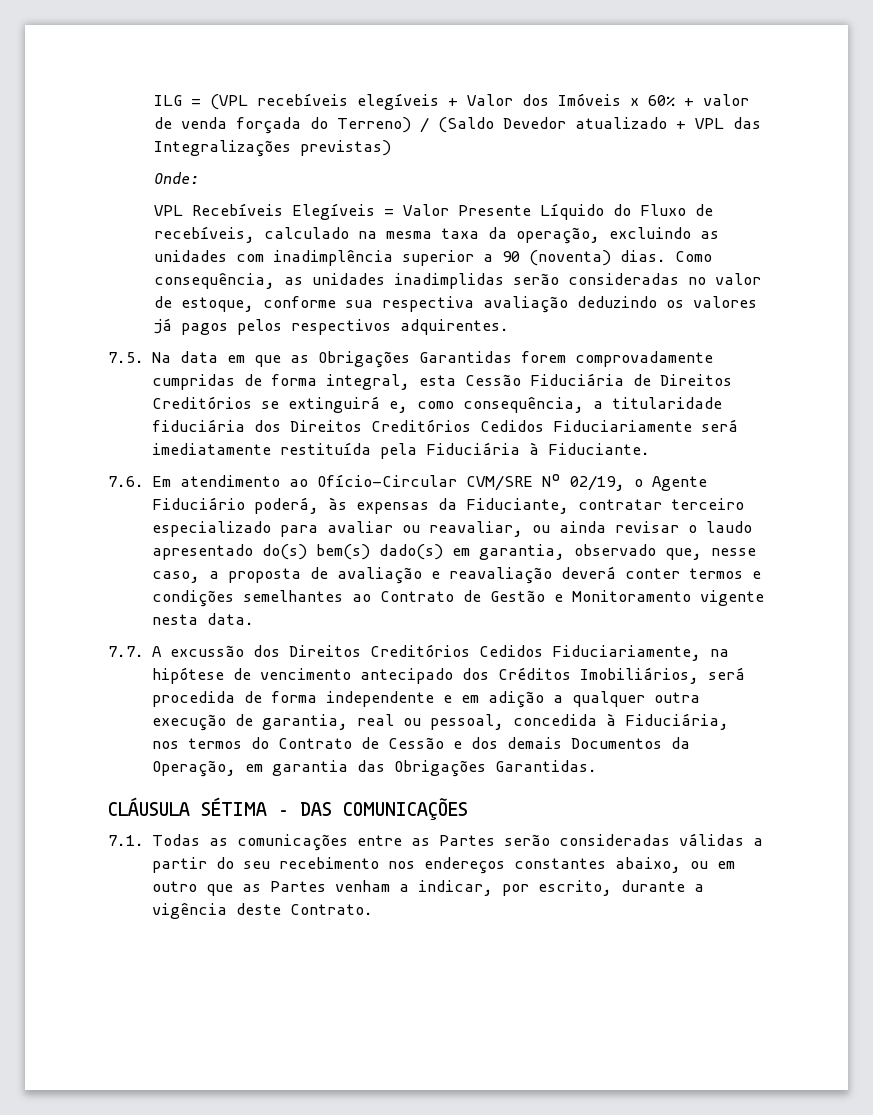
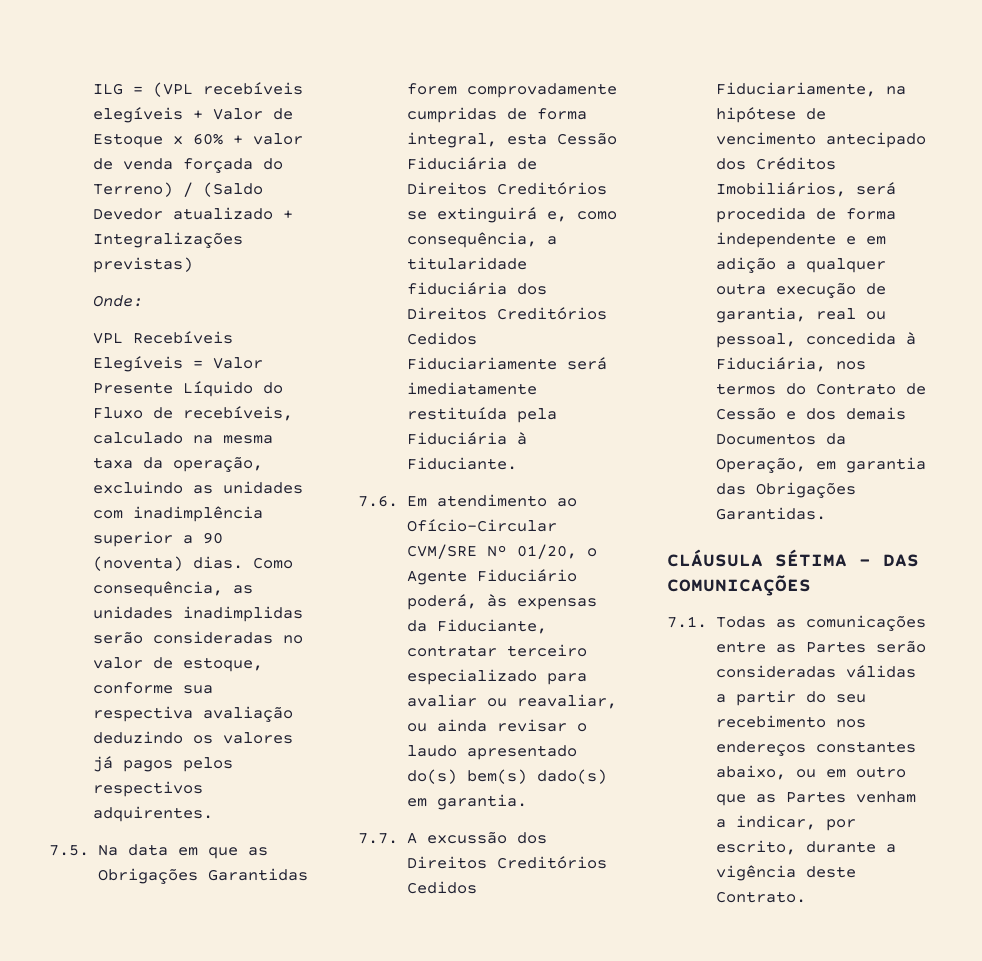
- ILG = (VPL recebíveis elegíveis + Valor dos Imóveis x 60% + valor de venda forçada do Terreno) / (Saldo Devedor atualizado + VPL das Integralizações previstas)
+ ILG = (VPL recebíveis elegíveis + Valor de Estoque x 60% + valor de venda forçada do Terreno) / (Saldo Devedor atualizado + Integralizações previstas)
- 7.6. Em atendimento ao Ofício-Circular CVM/SRE Nº 02/19, o Agente Fiduciário poderá, às expensas da Fiduciante, contratar terceiro especializado para avaliar ou reavaliar, ou ainda revisar o laudo apresentado do(s) bem(s) dado(s) em garantia, observado que, nesse caso, a proposta de avaliação e reavaliação deverá conter termos e condições semelhantes ao Contrato de Gestão e Monitoramento vigente nesta data.
+ 7.6. Em atendimento ao Ofício-Circular CVM/SRE Nº 01/20, o Agente Fiduciário poderá, às expensas da Fiduciante, contratar terceiro especializado para avaliar ou reavaliar, ou ainda revisar o laudo apresentado do(s) bem(s) dado(s) em garantia.

